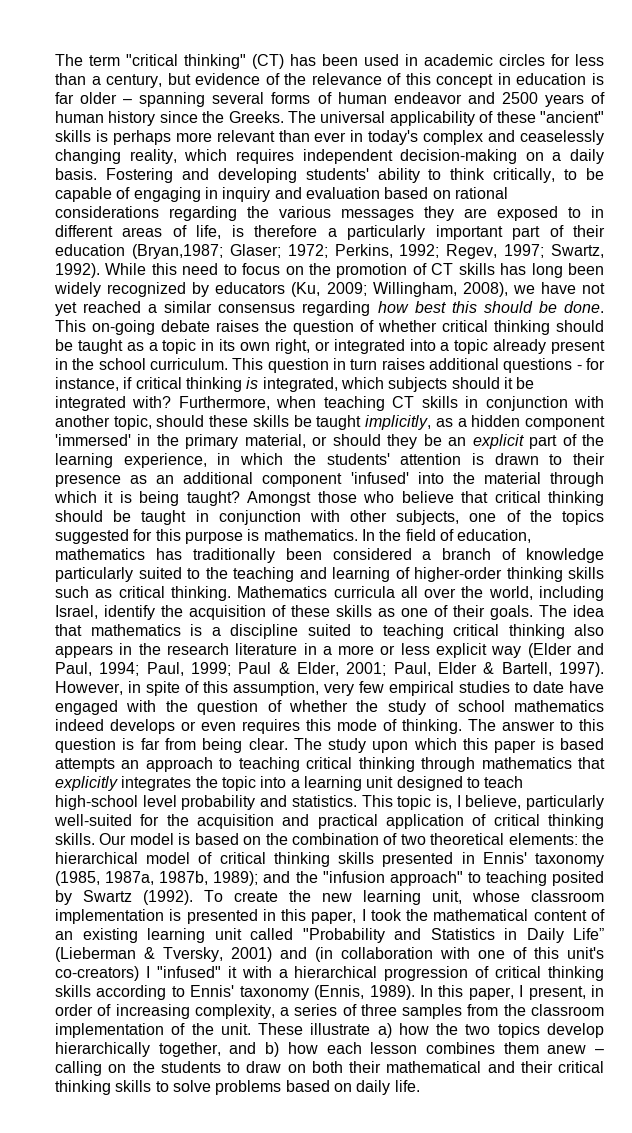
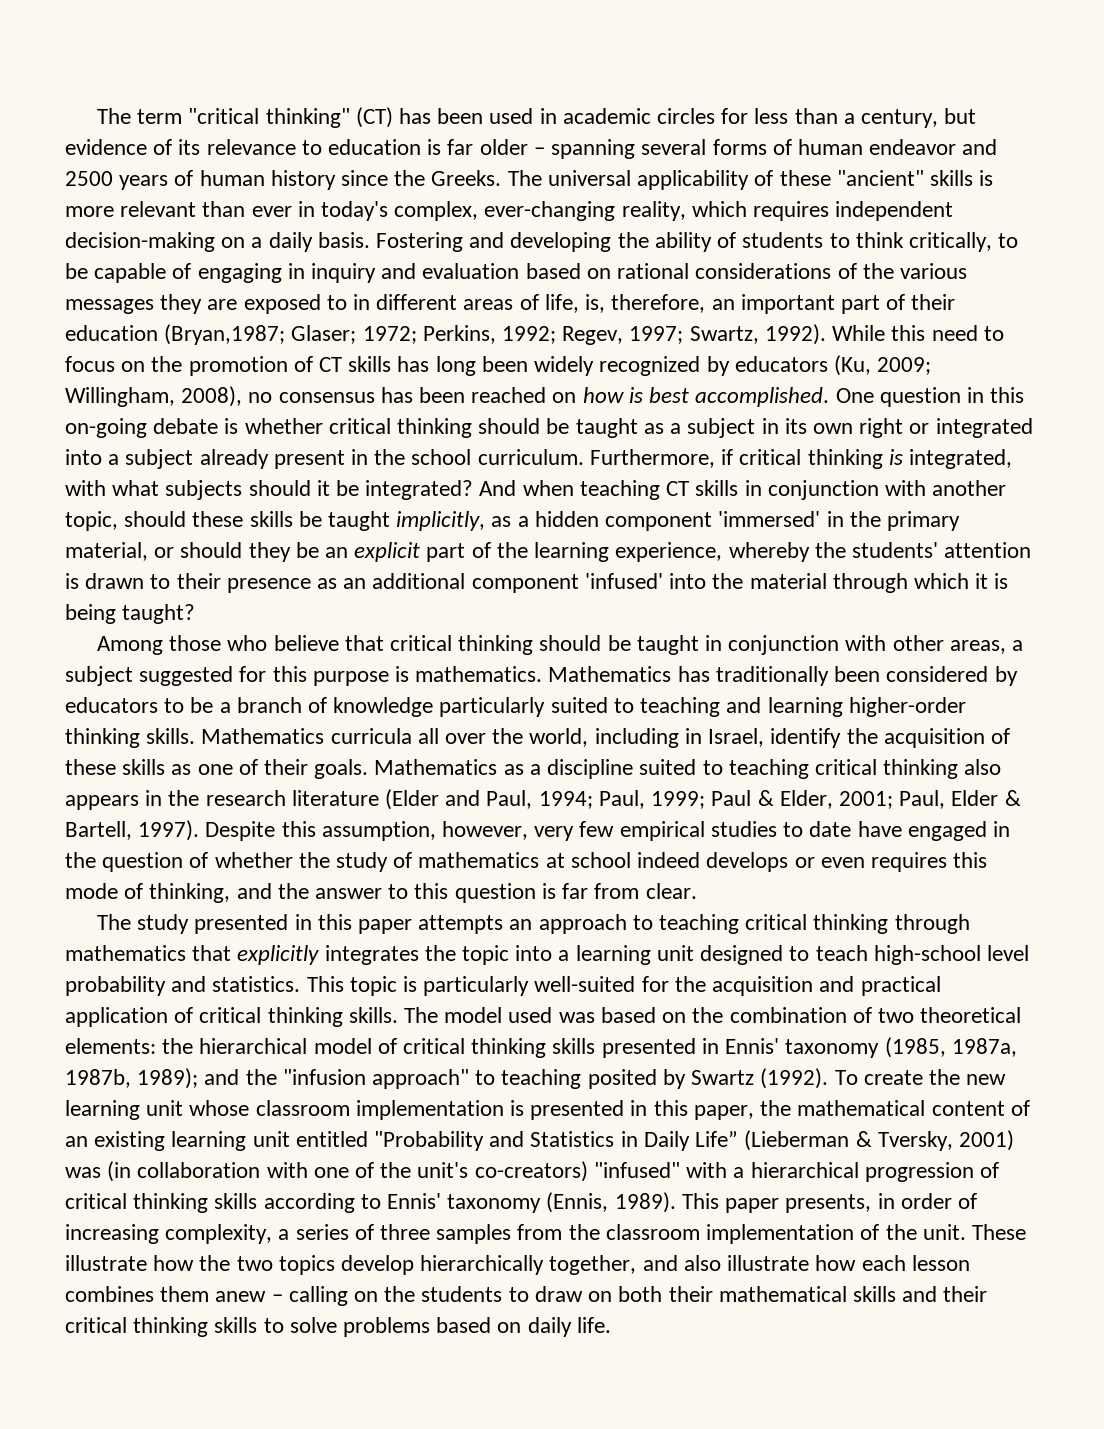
- The term "critical thinking" (CT) has been used in academic circles for less than a century, but evidence of the relevance of this concept in education is far older – spanning several forms of human endeavor and 2500 years of human history since the Greeks.
+ The term "critical thinking" (CT) has been used in academic circles for less than a century, but evidence of its relevance to education is far older – spanning several forms of human endeavor and 2500 years of human history since the Greeks.
- The universal applicability of these "ancient" skills is perhaps more relevant than ever in today's complex and ceaselessly changing reality, which requires independent decision-making on a daily basis.
+ The universal applicability of these "ancient" skills is more relevant than ever in today's complex, ever-changing reality, which requires independent decision-making on a daily basis.
- Fostering and developing students' ability to think critically, to be capable of engaging in inquiry and evaluation based on rational considerations regarding the various messages they are exposed to in different areas of life, is therefore a particularly important part of their education (Bryan,1987; Glaser; 1972; Perkins, 1992; Regev, 1997; Swartz, 1992).
+ Fostering and developing the ability of students to think critically, to be capable of engaging in inquiry and evaluation based on rational considerations of the various messages they are exposed to in different areas of life, is, therefore, an important part of their education (Bryan,1987; Glaser; 1972; Perkins, 1992; Regev, 1997; Swartz, 1992).
- While this need to focus on the promotion of CT skills has long been widely recognized by educators (Ku, 2009; Willingham, 2008), we have not yet reached a similar consensus regarding how best this should be done. This on-going debate raises the question of whether critical thinking should be taught as a topic in its own right, or integrated into a topic already present in the school curriculum.
+ While this need to focus on the promotion of CT skills has long been widely recognized by educators (Ku, 2009; Willingham, 2008), no consensus has been reached on how is best accomplished. One question in this on-going debate is whether critical thinking should be taught as a subject in its own right or integrated into a subject already present in the school curriculum.
- This question in turn raises additional questions - for instance, if critical thinking is integrated, which subjects should it be integrated with? Furthermore, when teaching CT skills in conjunction with another topic, should these skills be taught implicitly, as a hidden component 'immersed' in the primary material, or should they be an explicit part of the learning experience, in which the students' attention is drawn to their presence as an additional component 'infused' into the material through which it is being taught? Amongst those who believe that critical thinking should be taught in conjunction with other subjects, one of the topics suggested for this purpose is mathematics.
+ Furthermore, if critical thinking is integrated, with what subjects should it be integrated? And when teaching CT skills in conjunction with another topic, should these skills be taught implicitly, as a hidden component 'immersed' in the primary material, or should they be an explicit part of the learning experience, whereby the students' attention is drawn to their presence as an additional component 'infused' into the material through which it is being taught?
+ Among those who believe that critical thinking should be taught in conjunction with other areas, a subject suggested for this purpose is mathematics.
- In the field of education, mathematics has traditionally been considered a branch of knowledge particularly suited to the teaching and learning of higher-order thinking skills such as critical thinking.
+ Mathematics has traditionally been considered by educators to be a branch of knowledge particularly suited to teaching and learning higher-order thinking skills.
- Mathematics curricula all over the world, including Israel, identify the acquisition of these skills as one of their goals.
+ Mathematics curricula all over the world, including in Israel, identify the acquisition of these skills as one of their goals.
- The idea that mathematics is a discipline suited to teaching critical thinking also appears in the research literature in a more or less explicit way (Elder and Paul, 1994; Paul, 1999; Paul & Elder, 2001; Paul, Elder & Bartell, 1997).
+ Mathematics as a discipline suited to teaching critical thinking also appears in the research literature (Elder and Paul, 1994; Paul, 1999; Paul & Elder, 2001; Paul, Elder & Bartell, 1997).
- However, in spite of this assumption, very few empirical studies to date have engaged with the question of whether the study of school mathematics indeed develops or even requires this mode of thinking. The answer to this question is far from being clear. The study upon which this paper is based attempts an approach to teaching critical thinking through mathematics that explicitly integrates the topic into a learning unit designed to teach high-school level probability and statistics.
+ Despite this assumption, however, very few empirical studies to date have engaged in the question of whether the study of mathematics at school indeed develops or even requires this mode of thinking, and the answer to this question is far from clear.
+ The study presented in this paper attempts an approach to teaching critical thinking through mathematics that explicitly integrates the topic into a learning unit designed to teach high-school level probability and statistics.
- This topic is, I believe, particularly well-suited for the acquisition and practical application of critical thinking skills.
+ This topic is particularly well-suited for the acquisition and practical application of critical thinking skills.
- Our model is based on the combination of two theoretical elements: the hierarchical model of critical thinking skills presented in Ennis' taxonomy (1985, 1987a, 1987b, 1989); and the "infusion approach" to teaching posited by Swartz (1992).
+ The model used was based on the combination of two theoretical elements: the hierarchical model of critical thinking skills presented in Ennis' taxonomy (1985, 1987a, 1987b, 1989); and the "infusion approach" to teaching posited by Swartz (1992).
- To create the new learning unit, whose classroom implementation is presented in this paper, I took the mathematical content of an existing learning unit called "Probability and Statistics in Daily Life” (Lieberman & Tversky, 2001) and (in collaboration with one of this unit's co-creators) I "infused" it with a hierarchical progression of critical thinking skills according to Ennis' taxonomy (Ennis, 1989).
+ To create the new learning unit whose classroom implementation is presented in this paper, the mathematical content of an existing learning unit entitled "Probability and Statistics in Daily Life” (Lieberman & Tversky, 2001) was (in collaboration with one of the unit's co-creators) "infused" with a hierarchical progression of critical thinking skills according to Ennis' taxonomy (Ennis, 1989).
- In this paper, I present, in order of increasing complexity, a series of three samples from the classroom implementation of the unit.
+ This paper presents, in order of increasing complexity, a series of three samples from the classroom implementation of the unit.
- These illustrate a) how the two topics develop hierarchically together, and b) how each lesson combines them anew – calling on the students to draw on both their mathematical and their critical thinking skills to solve problems based on daily life.
+ These illustrate how the two topics develop hierarchically together, and also illustrate how each lesson combines them anew – calling on the students to draw on both their mathematical skills and their critical thinking skills to solve problems based on daily life.

